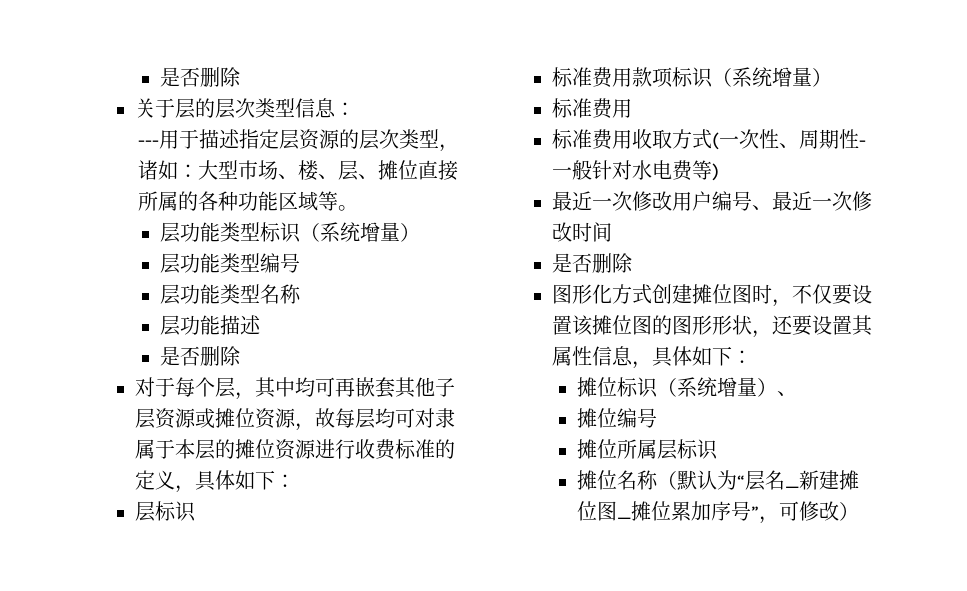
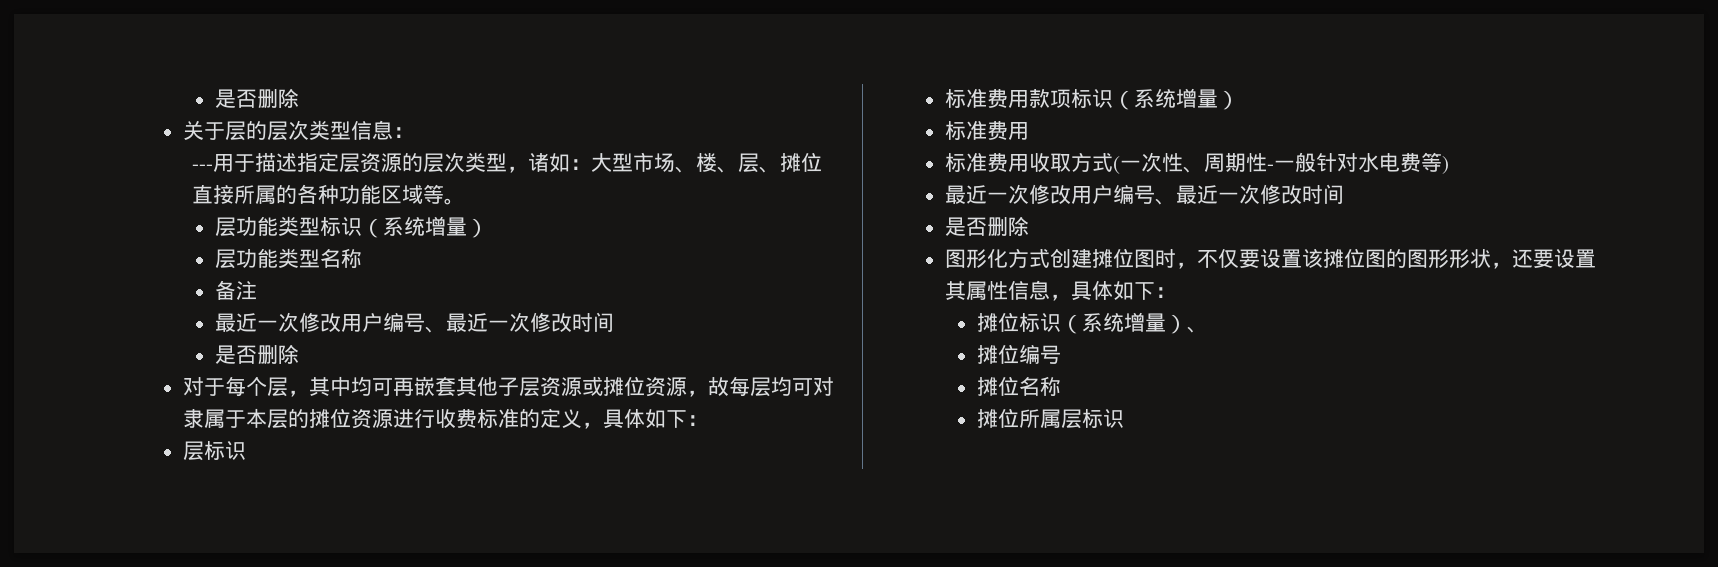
- 层功能类型编号
- 层功能描述
+ 备注
+ 最近一次修改用户编号、最近一次修改时间
+ 摊位名称
- 摊位名称（默认为“层名_新建摊位图_摊位累加序号”，可修改）

